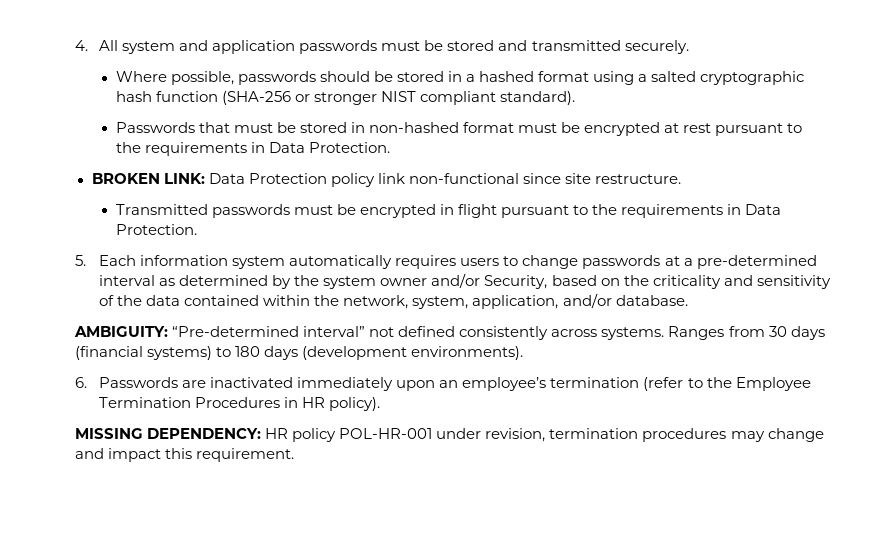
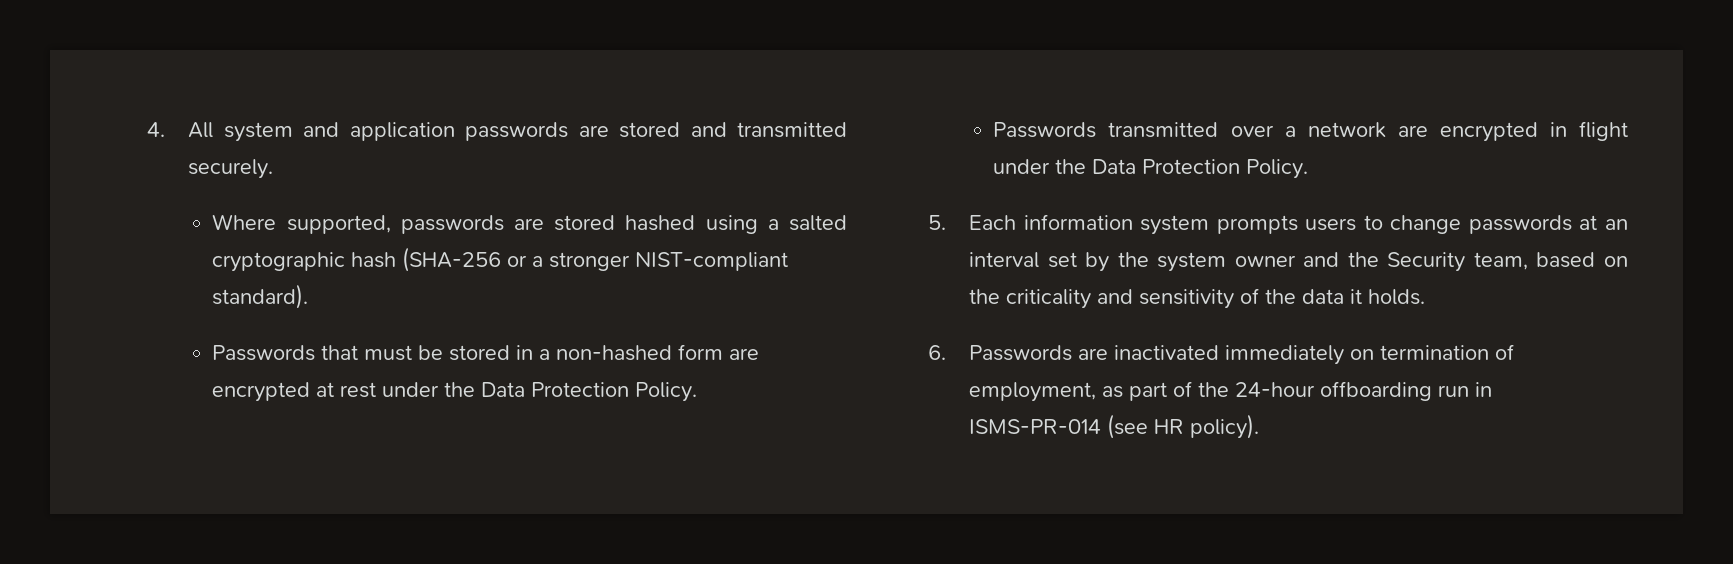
- 4. All system and application passwords must be stored and transmitted securely.
+ 4. All system and application passwords are stored and transmitted securely.
- Where possible, passwords should be stored in a hashed format using a salted cryptographic hash function (SHA-256 or stronger NIST compliant standard).
+ Where supported, passwords are stored hashed using a salted cryptographic hash (SHA-256 or a stronger NIST-compliant standard).
- Passwords that must be stored in non-hashed format must be encrypted at rest pursuant to the requirements in Data Protection.
- BROKEN LINK: Data Protection policy link non-functional since site restructure.
- Transmitted passwords must be encrypted in flight pursuant to the requirements in Data Protection.
+ Passwords that must be stored in a non-hashed form are encrypted at rest under the Data Protection Policy.
+ Passwords transmitted over a network are encrypted in flight under the Data Protection Policy.
- 5. Each information system automatically requires users to change passwords at a pre-determined interval as determined by the system owner and/or Security, based on the criticality and sensitivity of the data contained within the network, system, application, and/or database.
- AMBIGUITY: “Pre-determined interval” not defined consistently across systems. Ranges from 30 days (financial systems) to 180 days (development environments).
+ 5. Each information system prompts users to change passwords at an interval set by the system owner and the Security team, based on the criticality and sensitivity of the data it holds.
- 6. Passwords are inactivated immediately upon an employee’s termination (refer to the Employee Termination Procedures in HR policy).
- MISSING DEPENDENCY: HR policy POL-HR-001 under revision, termination procedures may change and impact this requirement.
+ 6. Passwords are inactivated immediately on termination of employment, as part of the 24-hour offboarding run in ISMS-PR-014 (see HR policy).

